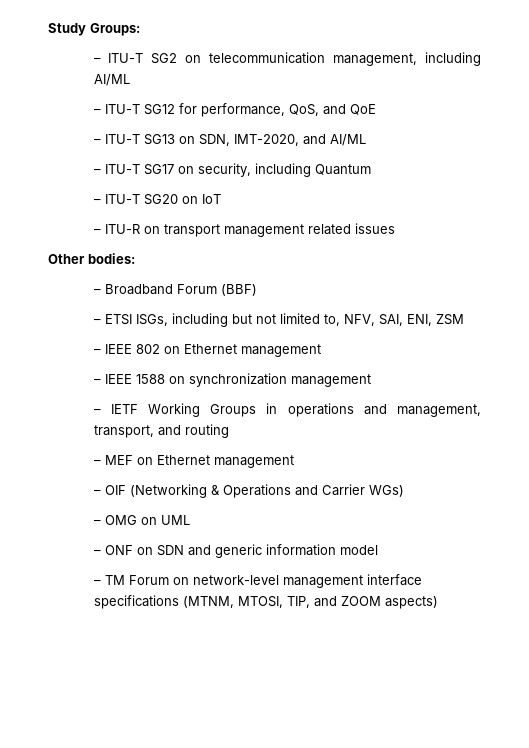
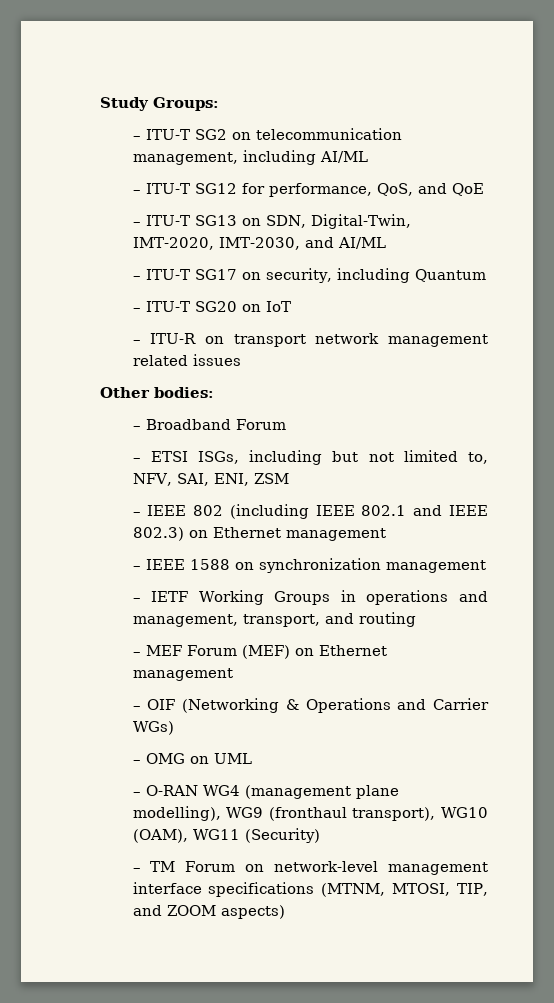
- – ITU-T SG13 on SDN, IMT-2020, and AI/ML
+ – ITU-T SG13 on SDN, Digital-Twin, IMT-2020, IMT-2030, and AI/ML
- – ITU-R on transport management related issues
+ – ITU-R on transport network management related issues
- – Broadband Forum (BBF)
+ – Broadband Forum
- – IEEE 802 on Ethernet management
+ – IEEE 802 (including IEEE 802.1 and IEEE 802.3) on Ethernet management
- – MEF on Ethernet management
+ – MEF Forum (MEF) on Ethernet management
- – ONF on SDN and generic information model
+ – O-RAN WG4 (management plane modelling), WG9 (fronthaul transport), WG10 (OAM), WG11 (Security)

